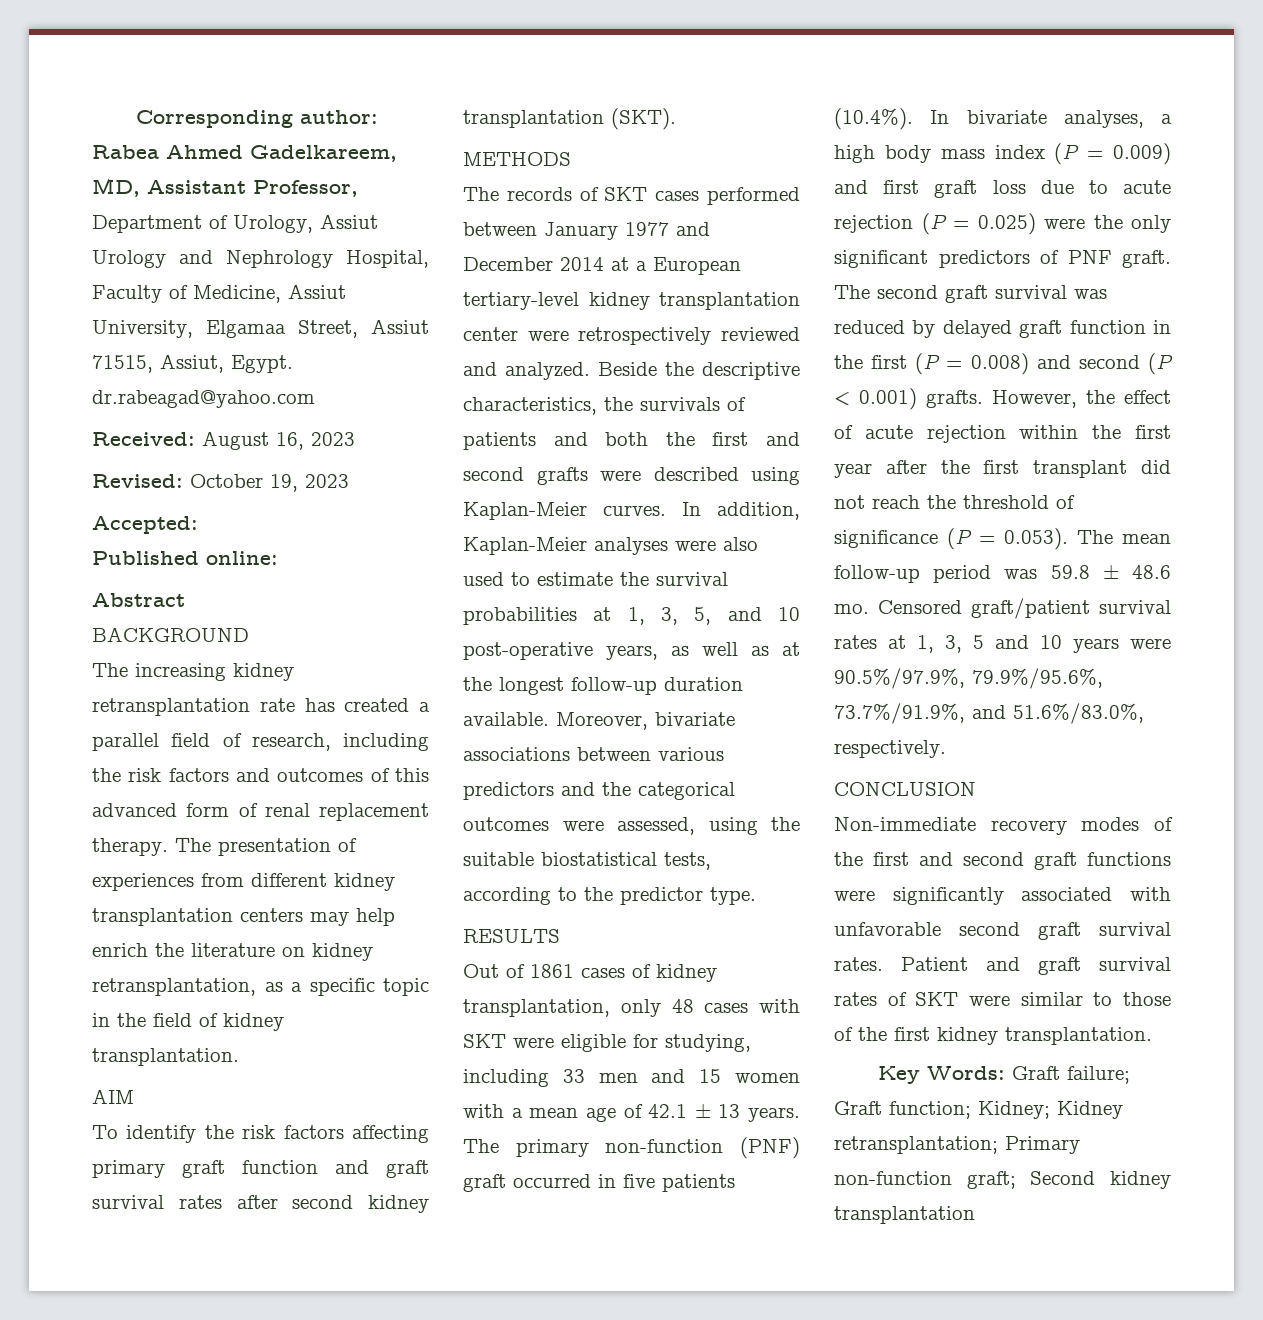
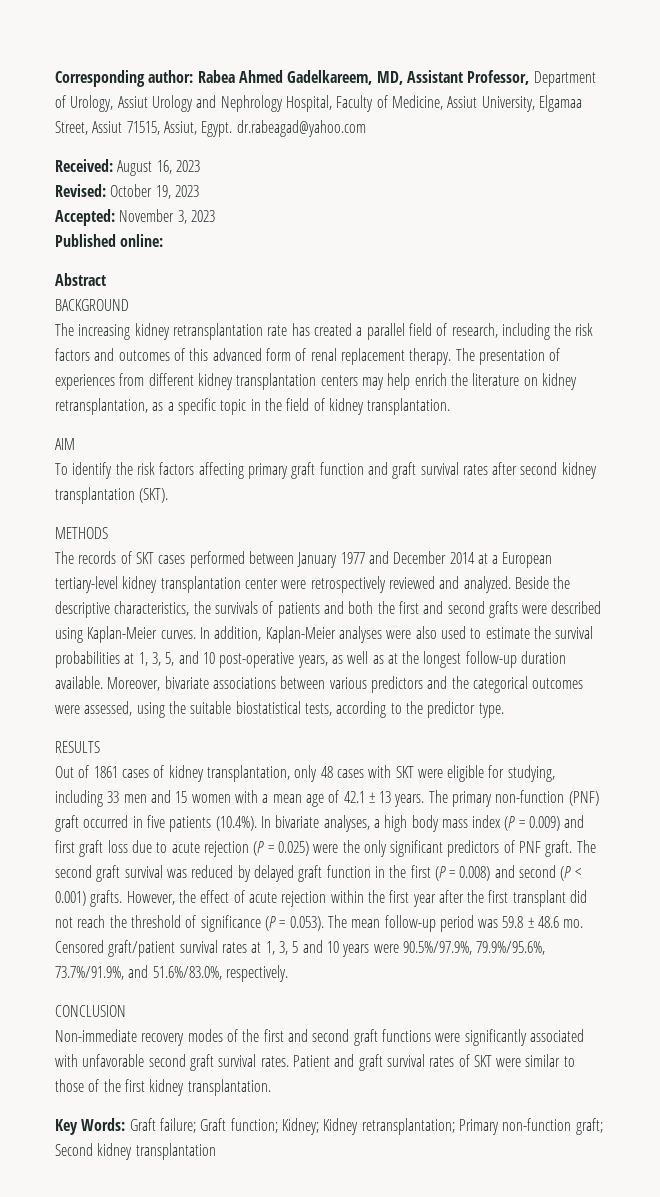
- Accepted:
+ Accepted: November 3, 2023

